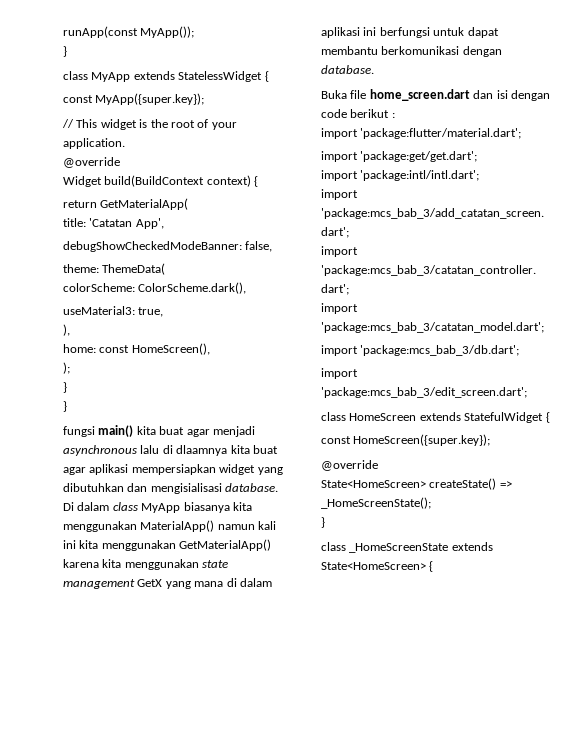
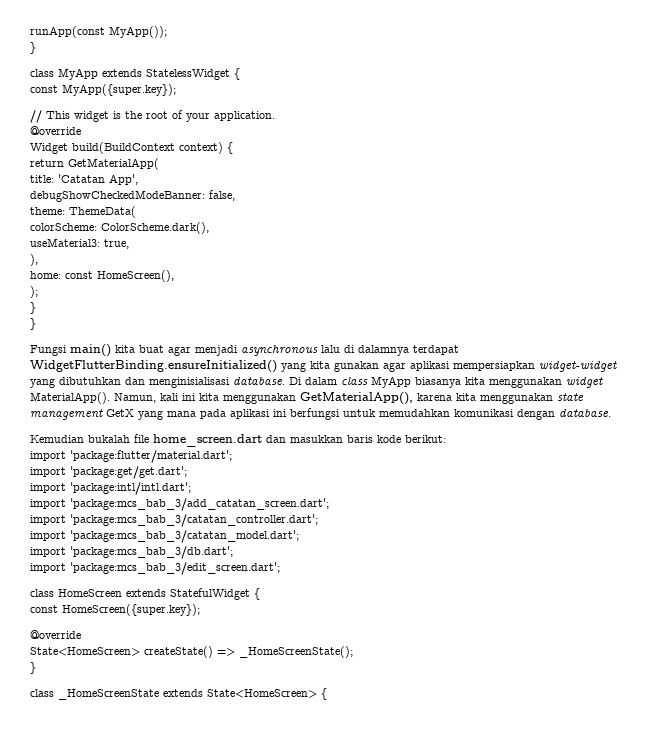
- fungsi main() kita buat agar menjadi asynchronous lalu di dlaamnya kita buat agar aplikasi mempersiapkan widget yang dibutuhkan dan mengisialisasi database.
+ Fungsi main() kita buat agar menjadi asynchronous lalu di dalamnya terdapat WidgetFlutterBinding.ensureInitialized() yang kita gunakan agar aplikasi mempersiapkan widget-widget yang dibutuhkan dan menginisialisasi database.
- Di dalam class MyApp biasanya kita menggunakan MaterialApp() namun kali ini kita menggunakan GetMaterialApp() karena kita menggunakan state management GetX yang mana di dalam aplikasi ini berfungsi untuk dapat membantu berkomunikasi dengan database.
+ Di dalam class MyApp biasanya kita menggunakan widget MaterialApp(). Namun, kali ini kita menggunakan GetMaterialApp(), karena kita menggunakan state management GetX yang mana pada aplikasi ini berfungsi untuk memudahkan komunikasi dengan database.
- Buka file home_screen.dart dan isi dengan code berikut :
+ Kemudian bukalah file home_screen.dart dan masukkan baris kode berikut:

